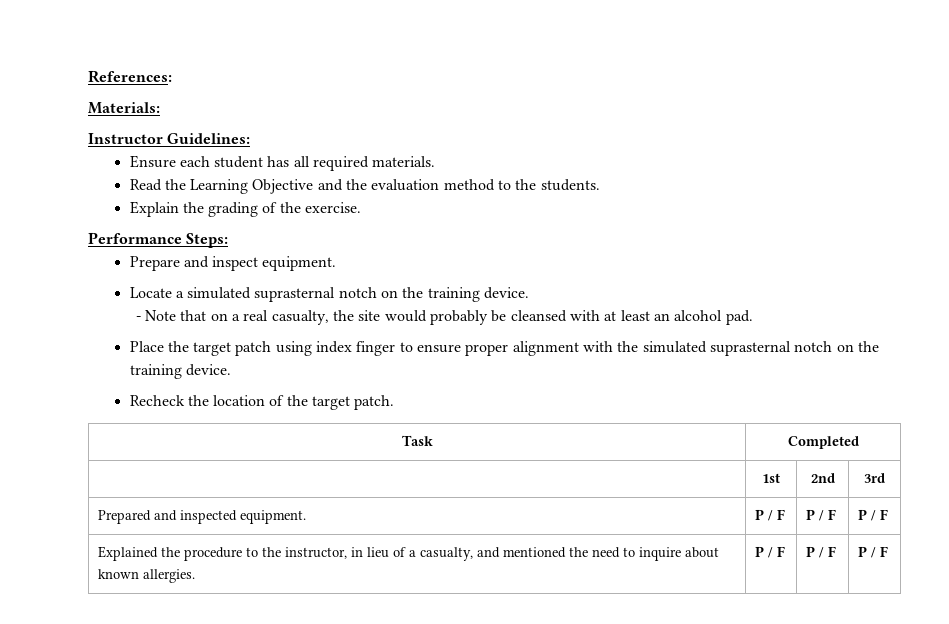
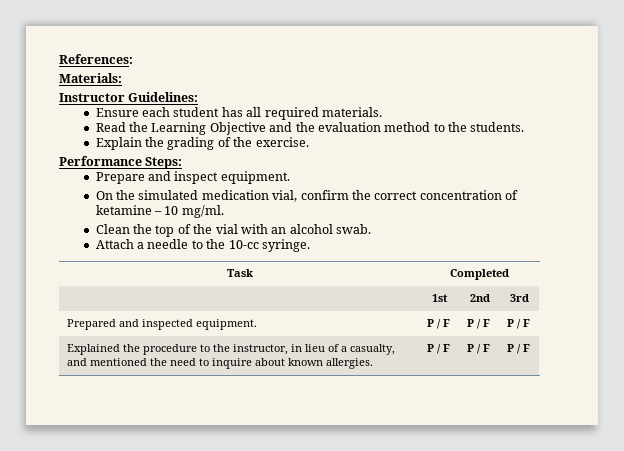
- Locate a simulated suprasternal notch on the training device.
- - Note that on a real casualty, the site would probably be cleansed with at least an alcohol pad.
- Place the target patch using index finger to ensure proper alignment with the simulated suprasternal notch on the training device.
- Recheck the location of the target patch.
+ On the simulated medication vial, confirm the correct concentration of ketamine – 10 mg/ml.
+ Clean the top of the vial with an alcohol swab.
+ Attach a needle to the 10-cc syringe.

